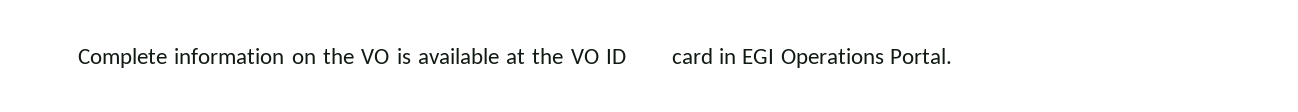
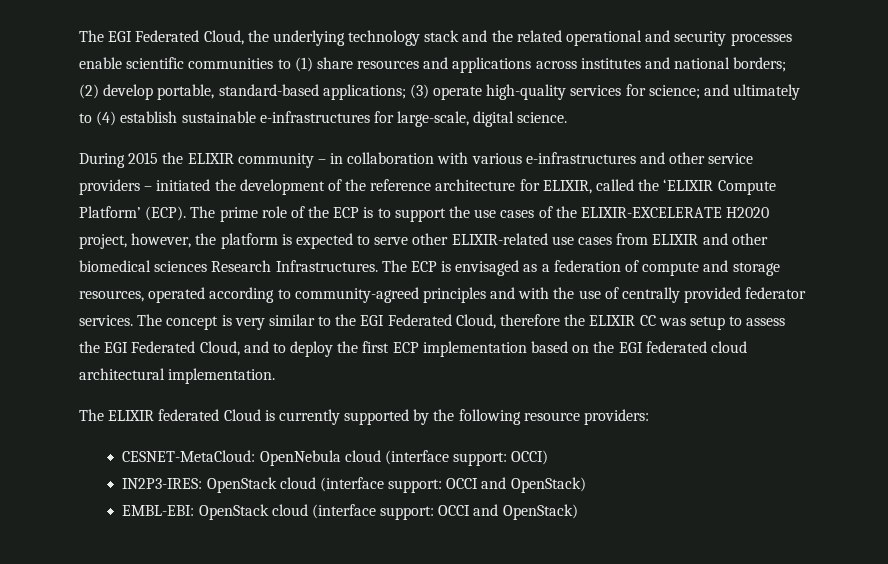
- Complete information on the VO is available at the VO ID card in EGI Operations Portal.
+ The EGI Federated Cloud, the underlying technology stack and the related operational and security processes enable scientific communities to (1) share resources and applications across institutes and national borders; (2) develop portable, standard-based applications; (3) operate high-quality services for science; and ultimately to (4) establish sustainable e-infrastructures for large-scale, digital science.
+ During 2015 the ELIXIR community – in collaboration with various e-infrastructures and other service providers – initiated the development of the reference architecture for ELIXIR, called the ‘ELIXIR Compute Platform’ (ECP). The prime role of the ECP is to support the use cases of the ELIXIR-EXCELERATE H2020 project, however, the platform is expected to serve other ELIXIR-related use cases from ELIXIR and other biomedical sciences Research Infrastructures. The ECP is envisaged as a federation of compute and storage resources, operated according to community-agreed principles and with the use of centrally provided federator services. The concept is very similar to the EGI Federated Cloud, therefore the ELIXIR CC was setup to assess the EGI Federated Cloud, and to deploy the first ECP implementation based on the EGI federated cloud architectural implementation.
+ The ELIXIR federated Cloud is currently supported by the following resource providers:
+ CESNET-MetaCloud: OpenNebula cloud (interface support: OCCI)
+ IN2P3-IRES: OpenStack cloud (interface support: OCCI and OpenStack)
+ EMBL-EBI: OpenStack cloud (interface support: OCCI and OpenStack)

